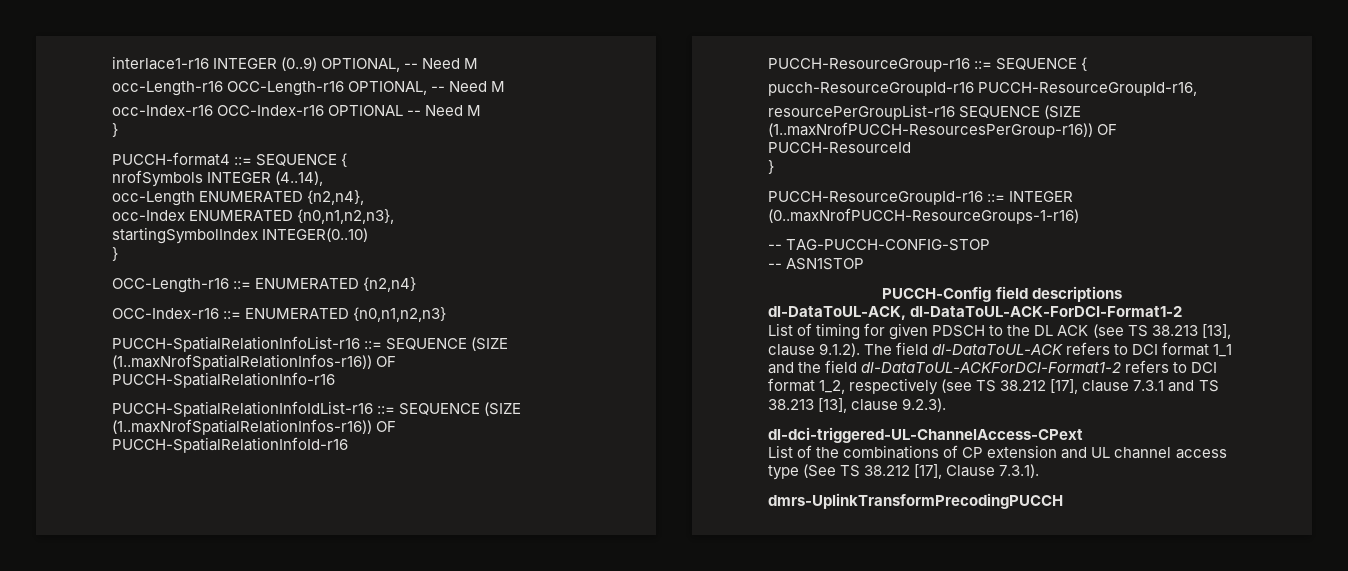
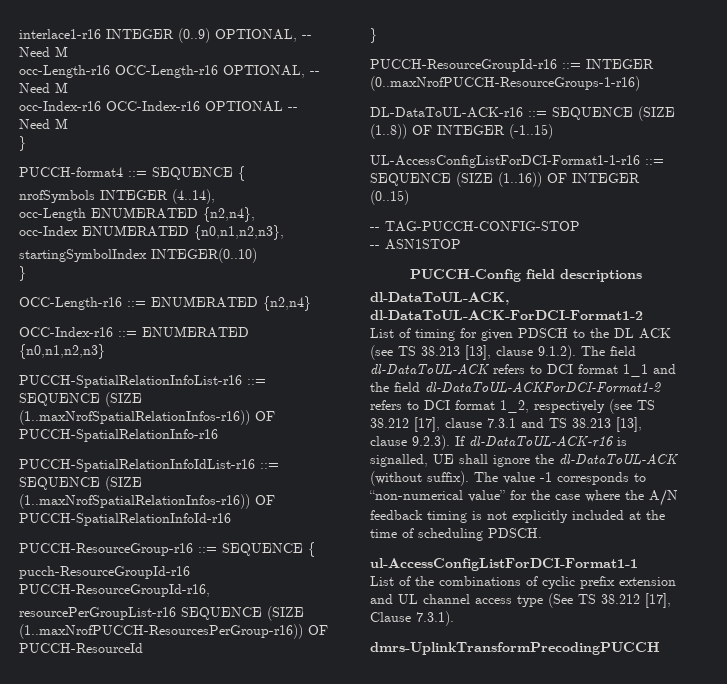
+ DL-DataToUL-ACK-r16 ::= SEQUENCE (SIZE (1..8)) OF INTEGER (-1..15)
+ UL-AccessConfigListForDCI-Format1-1-r16 ::= SEQUENCE (SIZE (1..16)) OF INTEGER (0..15)
- List of timing for given PDSCH to the DL ACK (see TS 38.213 [13], clause 9.1.2). The field dl-DataToUL-ACK refers to DCI format 1_1 and the field dl-DataToUL-ACKForDCI-Format1-2 refers to DCI format 1_2, respectively (see TS 38.212 [17], clause 7.3.1 and TS 38.213 [13], clause 9.2.3).
- dl-dci-triggered-UL-ChannelAccess-CPext
+ List of timing for given PDSCH to the DL ACK (see TS 38.213 [13], clause 9.1.2). The field dl-DataToUL-ACK refers to DCI format 1_1 and the field dl-DataToUL-ACKForDCI-Format1-2 refers to DCI format 1_2, respectively (see TS 38.212 [17], clause 7.3.1 and TS 38.213 [13], clause 9.2.3). If dl-DataToUL-ACK-r16 is signalled, UE shall ignore the dl-DataToUL-ACK (without suffix). The value -1 corresponds to “non-numerical value” for the case where the A/N feedback timing is not explicitly included at the time of scheduling PDSCH.
+ ul-AccessConfigListForDCI-Format1-1
- List of the combinations of CP extension and UL channel access type (See TS 38.212 [17], Clause 7.3.1).
+ List of the combinations of cyclic prefix extension and UL channel access type (See TS 38.212 [17], Clause 7.3.1).

